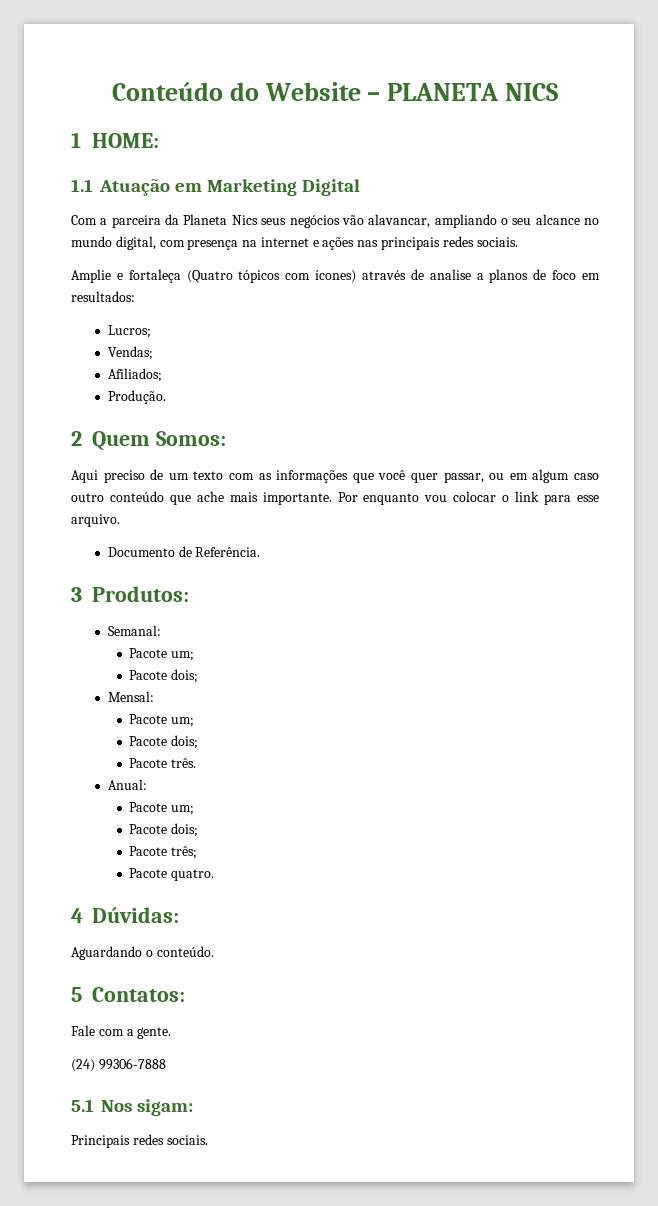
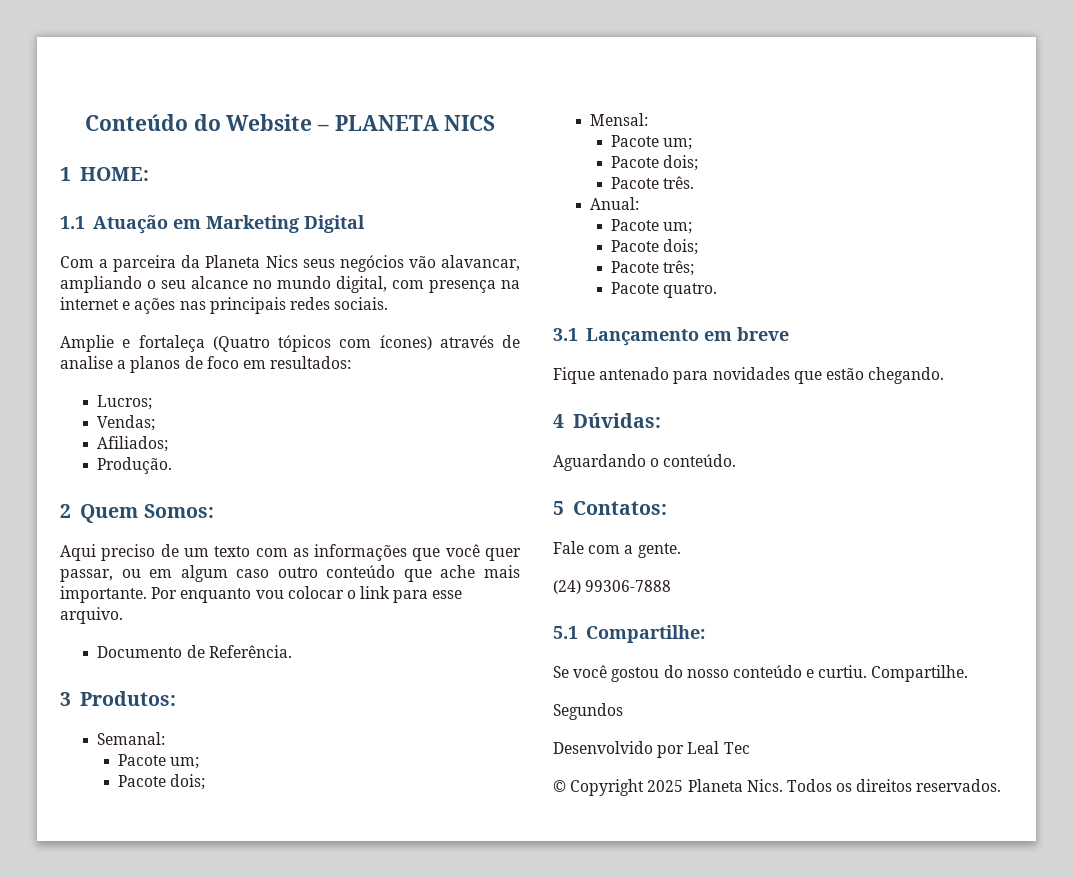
+ 3.1 Lançamento em breve
+ Fique antenado para novidades que estão chegando.
- 5.1 Nos sigam:
- Principais redes sociais.
+ 5.1 Compartilhe:
+ Se você gostou do nosso conteúdo e curtiu. Compartilhe.
+ Segundos
+ Desenvolvido por Leal Tec
+ © Copyright 2025 Planeta Nics. Todos os direitos reservados.

